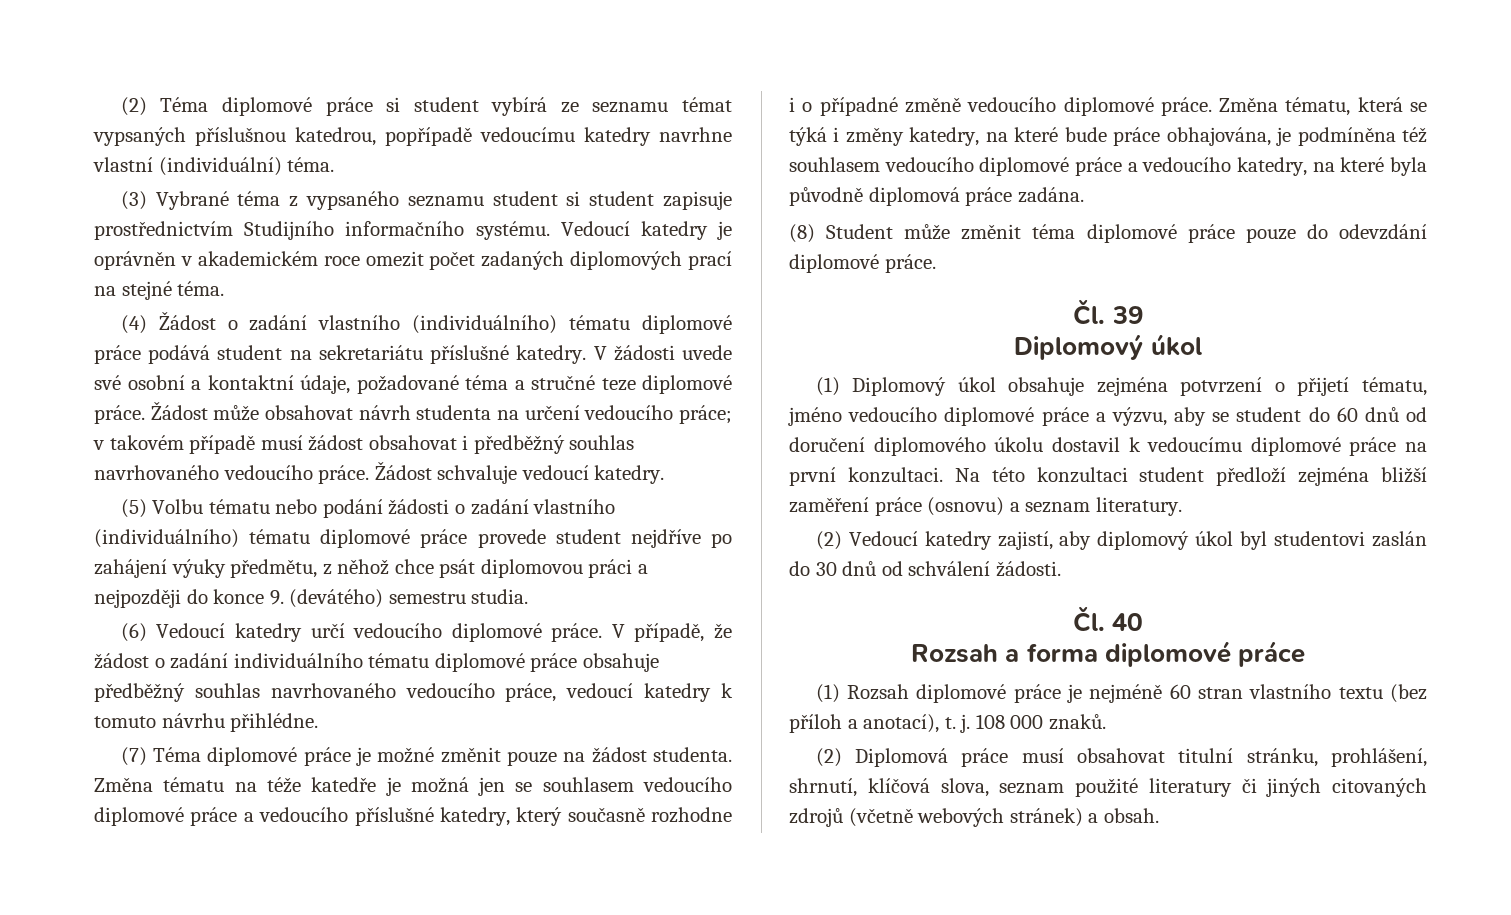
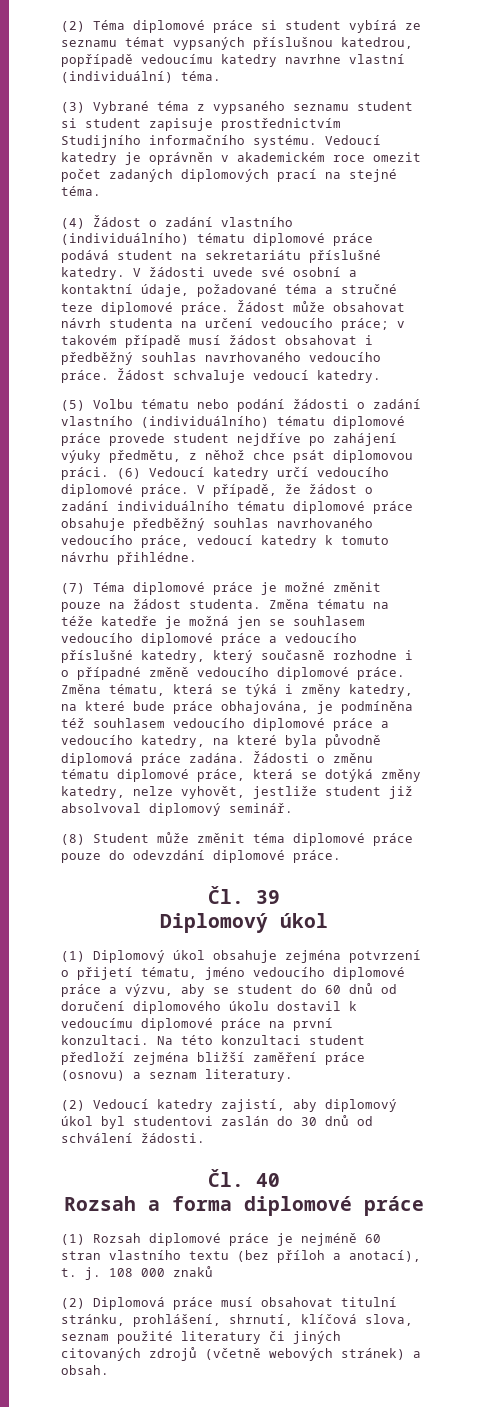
- (5) Volbu tématu nebo podání žádosti o zadání vlastního (individuálního) tématu diplomové práce provede student nejdříve po zahájení výuky předmětu, z něhož chce psát diplomovou práci a nejpozději do konce 9. (devátého) semestru studia.
- (6) Vedoucí katedry určí vedoucího diplomové práce.
+ (5) Volbu tématu nebo podání žádosti o zadání vlastního (individuálního) tématu diplomové práce provede student nejdříve po zahájení výuky předmětu, z něhož chce psát diplomovou práci. (6) Vedoucí katedry určí vedoucího diplomové práce.
+ Žádosti o změnu tématu diplomové práce, která se dotýká změny katedry, nelze vyhovět, jestliže student již absolvoval diplomový seminář.
- 108 000 znaků.
+ 108 000 znaků

